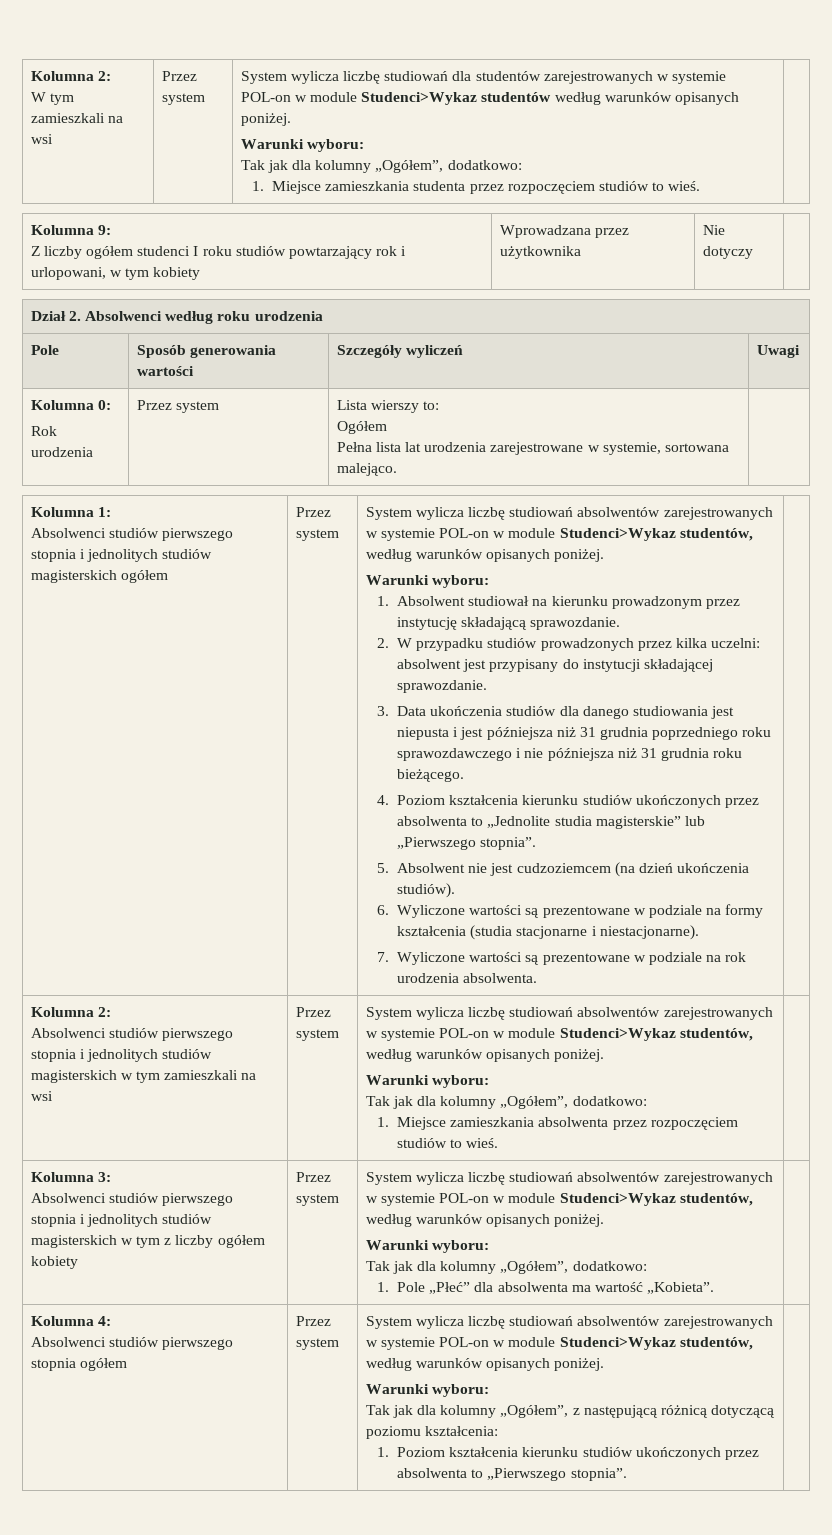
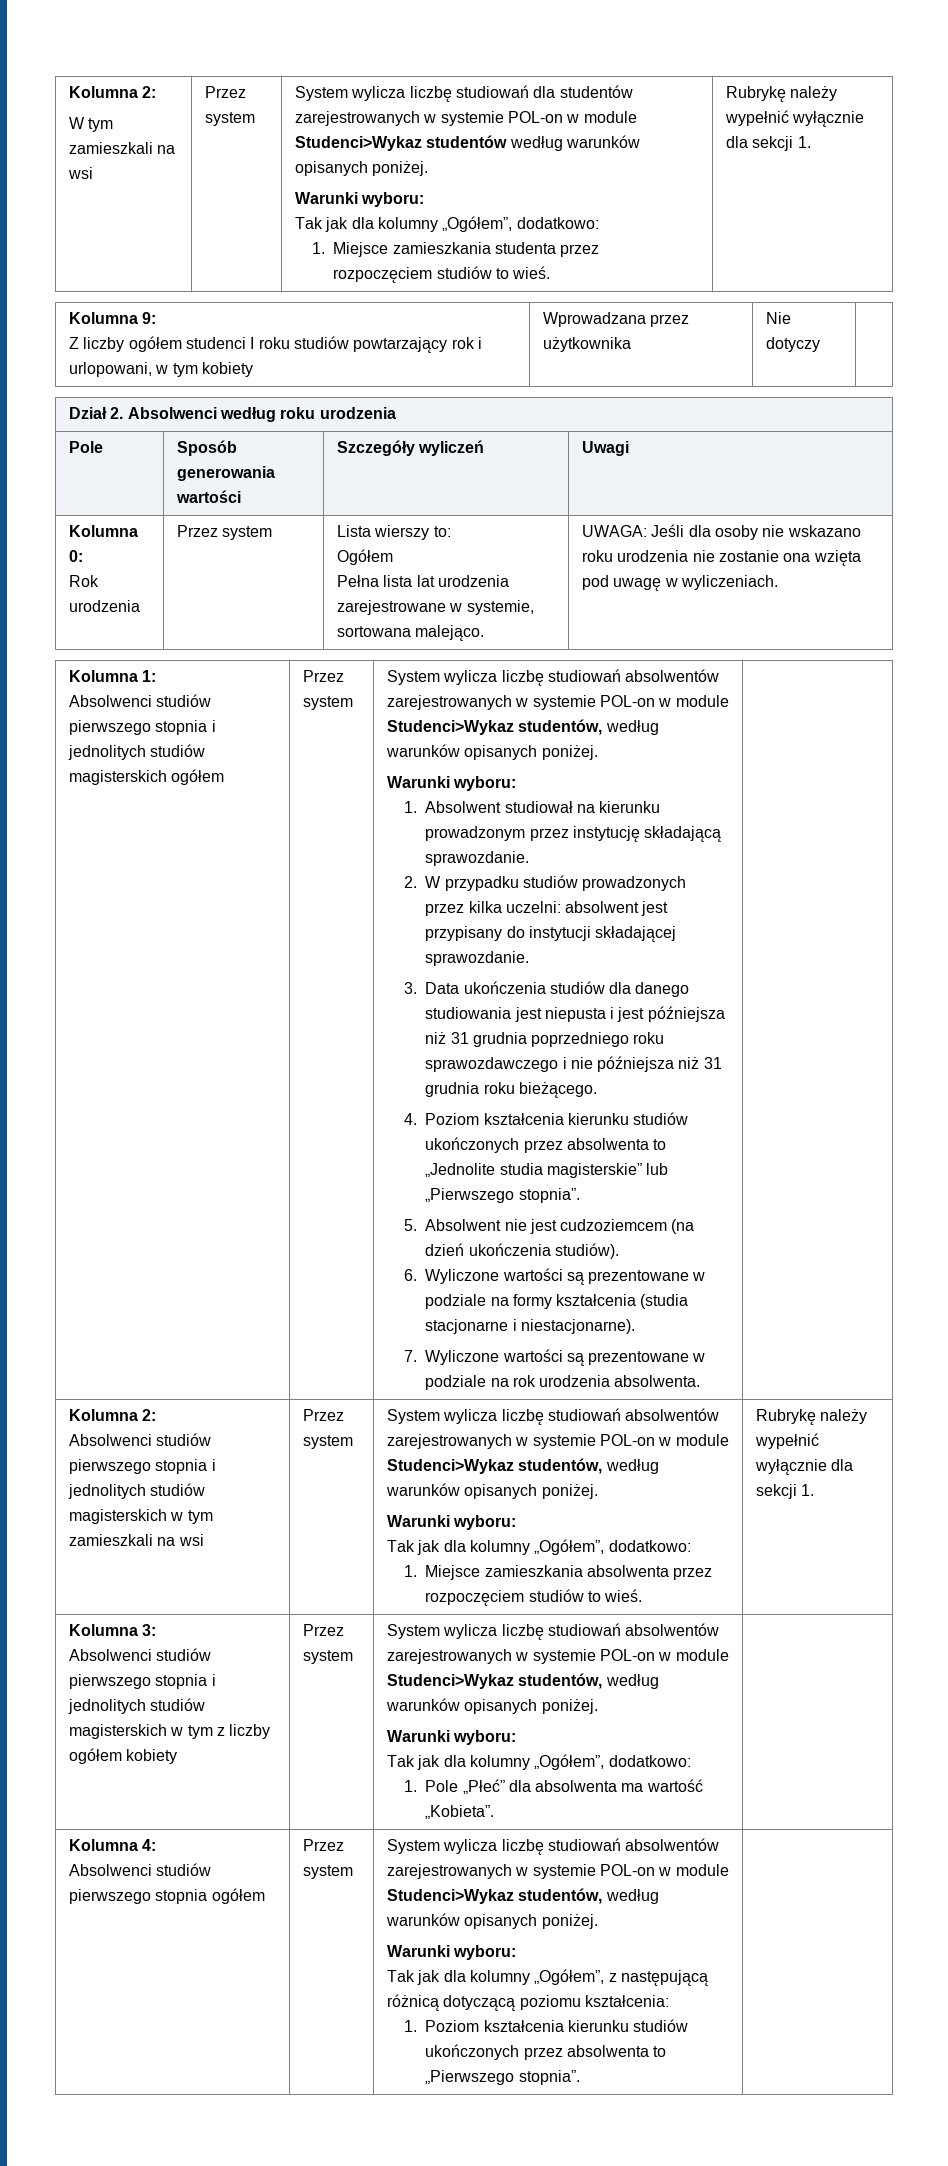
- 1. Miejsce zamieszkania studenta przez rozpoczęciem studiów to wieś.
+ 1. Miejsce zamieszkania studenta przez rozpoczęciem studiów to wieś. | Rubrykę należy wypełnić wyłącznie dla sekcji 1.
  Kolumna 0:
  Rok urodzenia | Przez system | Lista wierszy to:
  Ogółem
- Pełna lista lat urodzenia zarejestrowane w systemie, sortowana malejąco. |
+ Pełna lista lat urodzenia zarejestrowane w systemie, sortowana malejąco. | UWAGA: Jeśli dla osoby nie wskazano roku urodzenia nie zostanie ona wzięta pod uwagę w wyliczeniach.
- 1. Miejsce zamieszkania absolwenta przez rozpoczęciem studiów to wieś.
+ 1. Miejsce zamieszkania absolwenta przez rozpoczęciem studiów to wieś. | Rubrykę należy wypełnić wyłącznie dla sekcji 1.

